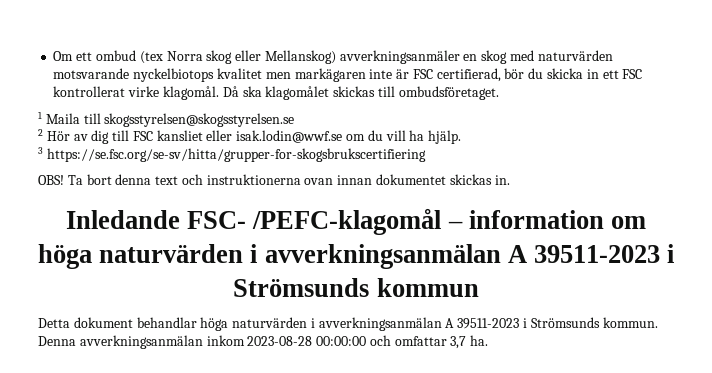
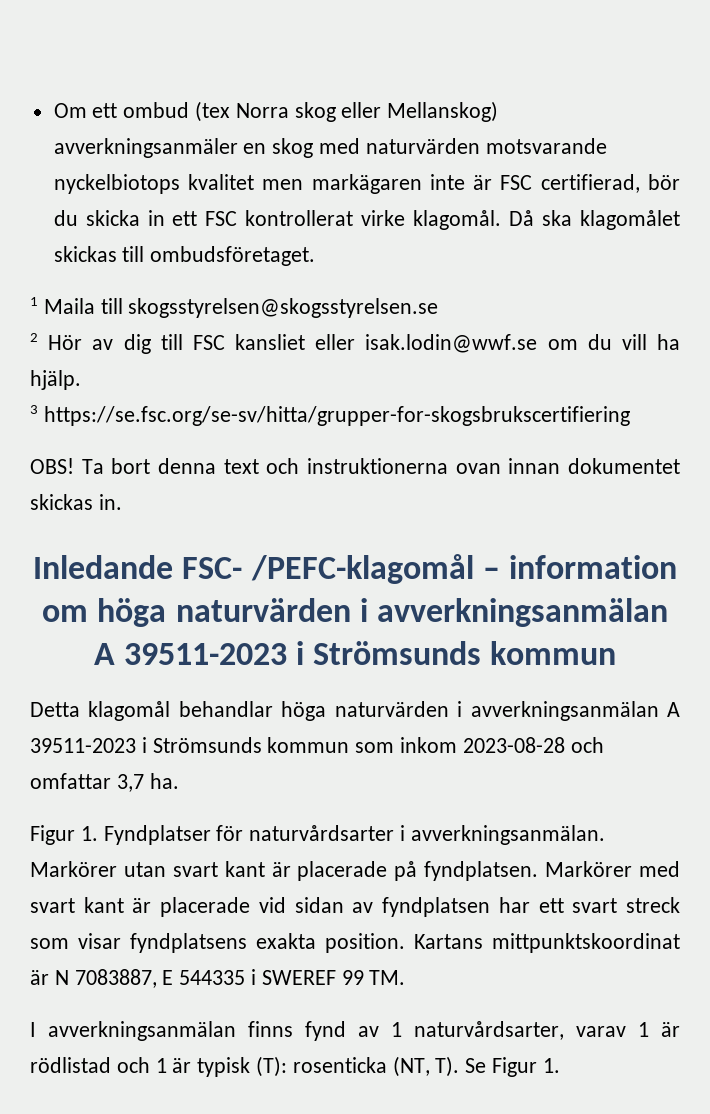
- Detta dokument behandlar höga naturvärden i avverkningsanmälan A 39511-2023 i Strömsunds kommun. Denna avverkningsanmälan inkom 2023-08-28 00:00:00 och omfattar 3,7 ha.
+ Detta klagomål behandlar höga naturvärden i avverkningsanmälan A 39511-2023 i Strömsunds kommun som inkom 2023-08-28 och omfattar 3,7 ha.
+ Figur 1. Fyndplatser för naturvårdsarter i avverkningsanmälan. Markörer utan svart kant är placerade på fyndplatsen. Markörer med svart kant är placerade vid sidan av fyndplatsen har ett svart streck som visar fyndplatsens exakta position. Kartans mittpunktskoordinat är N 7083887, E 544335 i SWEREF 99 TM.
+ I avverkningsanmälan finns fynd av 1 naturvårdsarter, varav 1 är rödlistad och 1 är typisk (T): rosenticka (NT, T). Se Figur 1.

